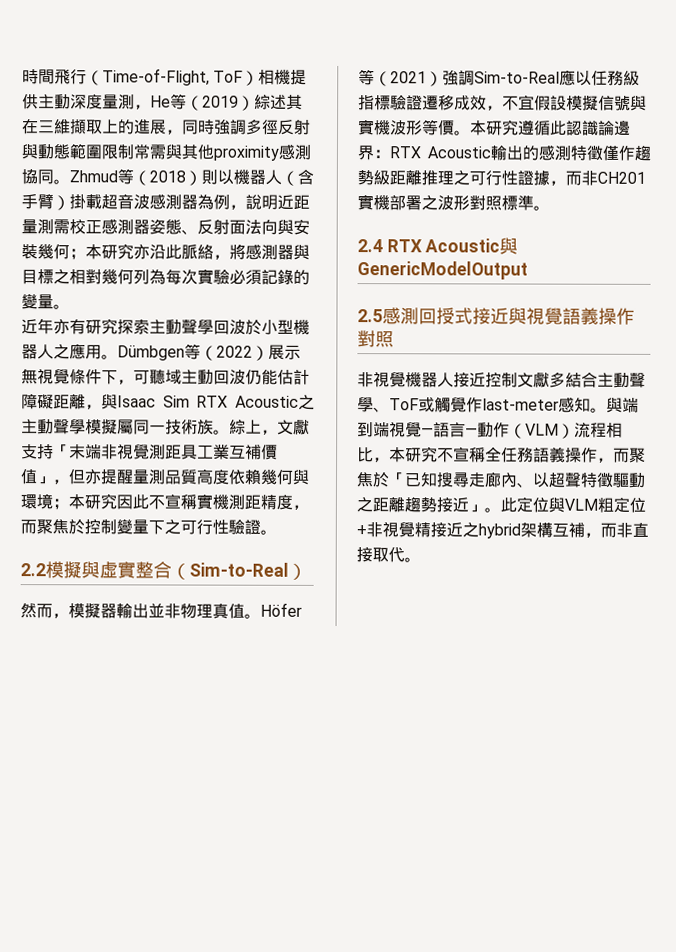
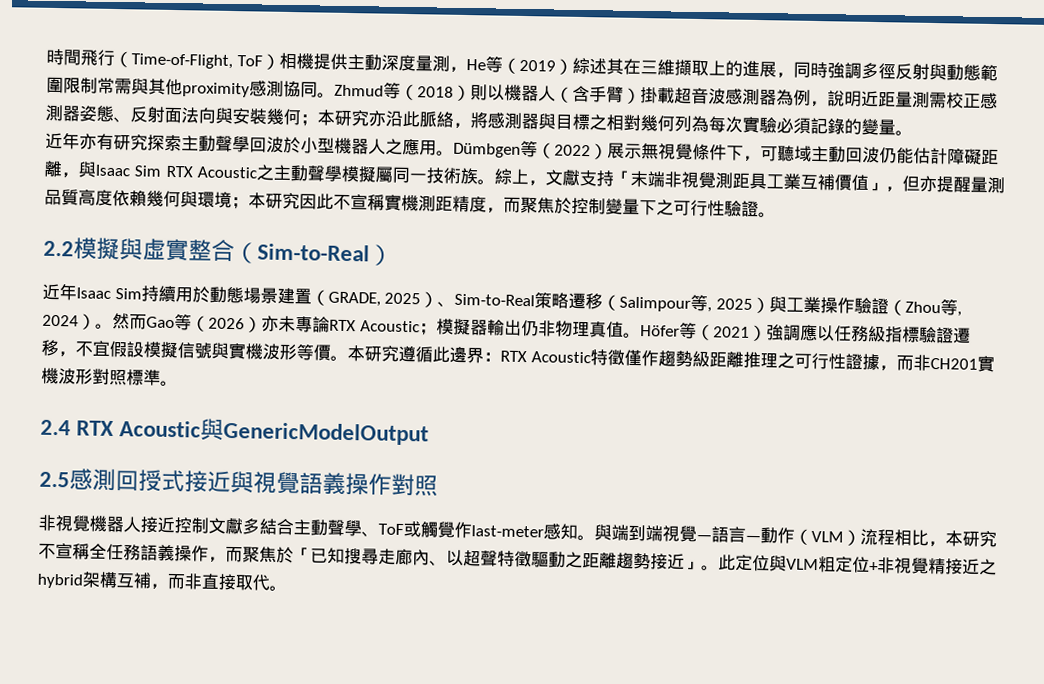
- 然而，模擬器輸出並非物理真值。
+ 近年Isaac Sim持續用於動態場景建置（GRADE, 2025）、Sim-to-Real策略遷移（Salimpour等, 2025）與工業操作驗證（Zhou等, 2024）。然而Gao等（2026）亦未專論RTX Acoustic；模擬器輸出仍非物理真值。
- Höfer等（2021）強調Sim-to-Real應以任務級指標驗證遷移成效，不宜假設模擬信號與實機波形等價。
+ Höfer等（2021）強調應以任務級指標驗證遷移，不宜假設模擬信號與實機波形等價。
- 本研究遵循此認識論邊界：RTX Acoustic輸出的感測特徵僅作趨勢級距離推理之可行性證據，而非CH201實機部署之波形對照標準。
+ 本研究遵循此邊界：RTX Acoustic特徵僅作趨勢級距離推理之可行性證據，而非CH201實機波形對照標準。

